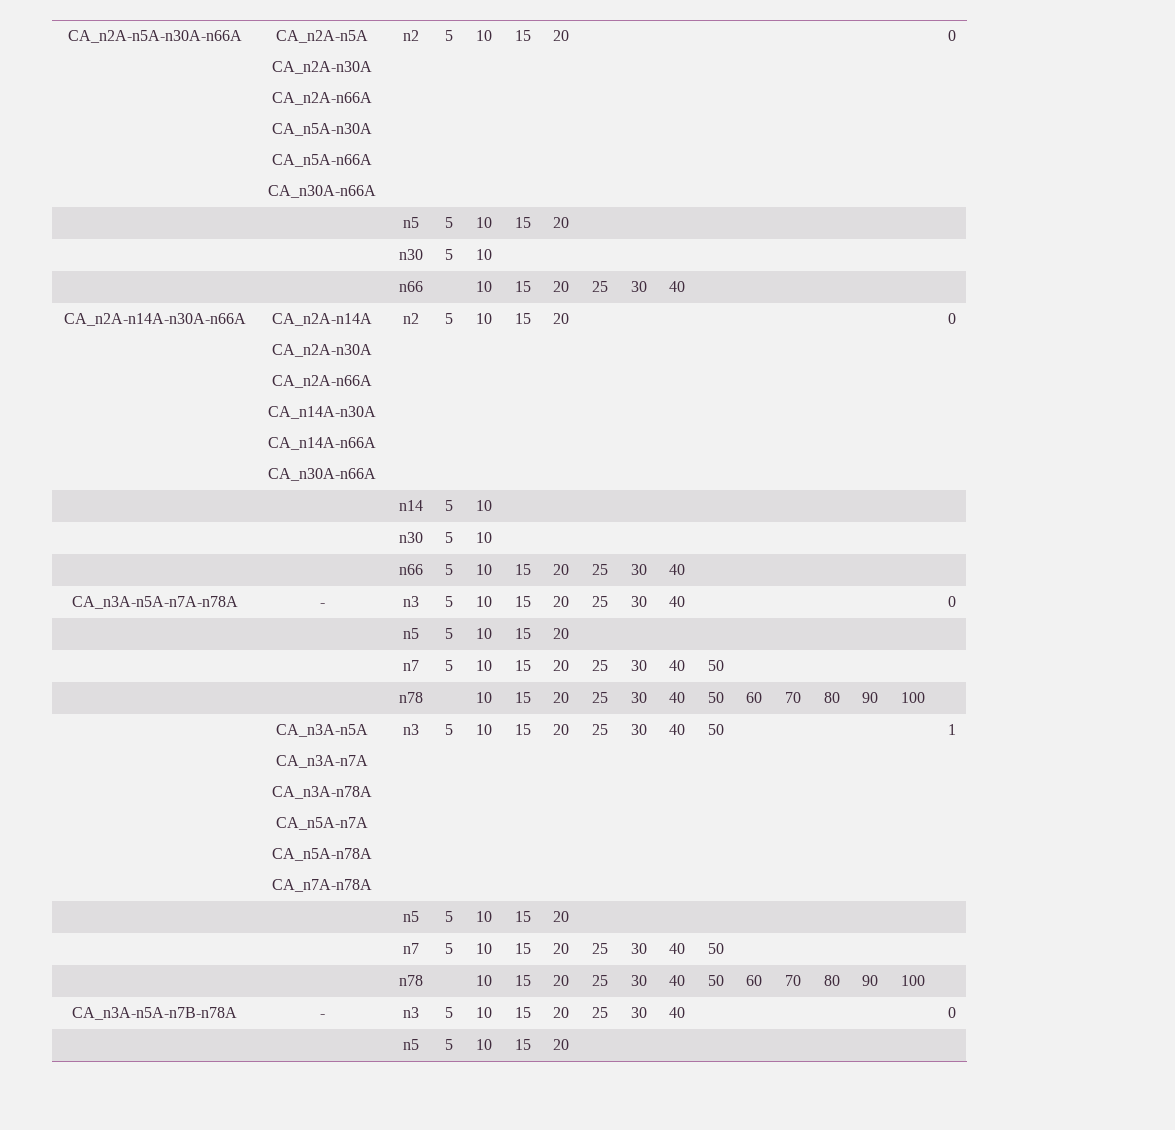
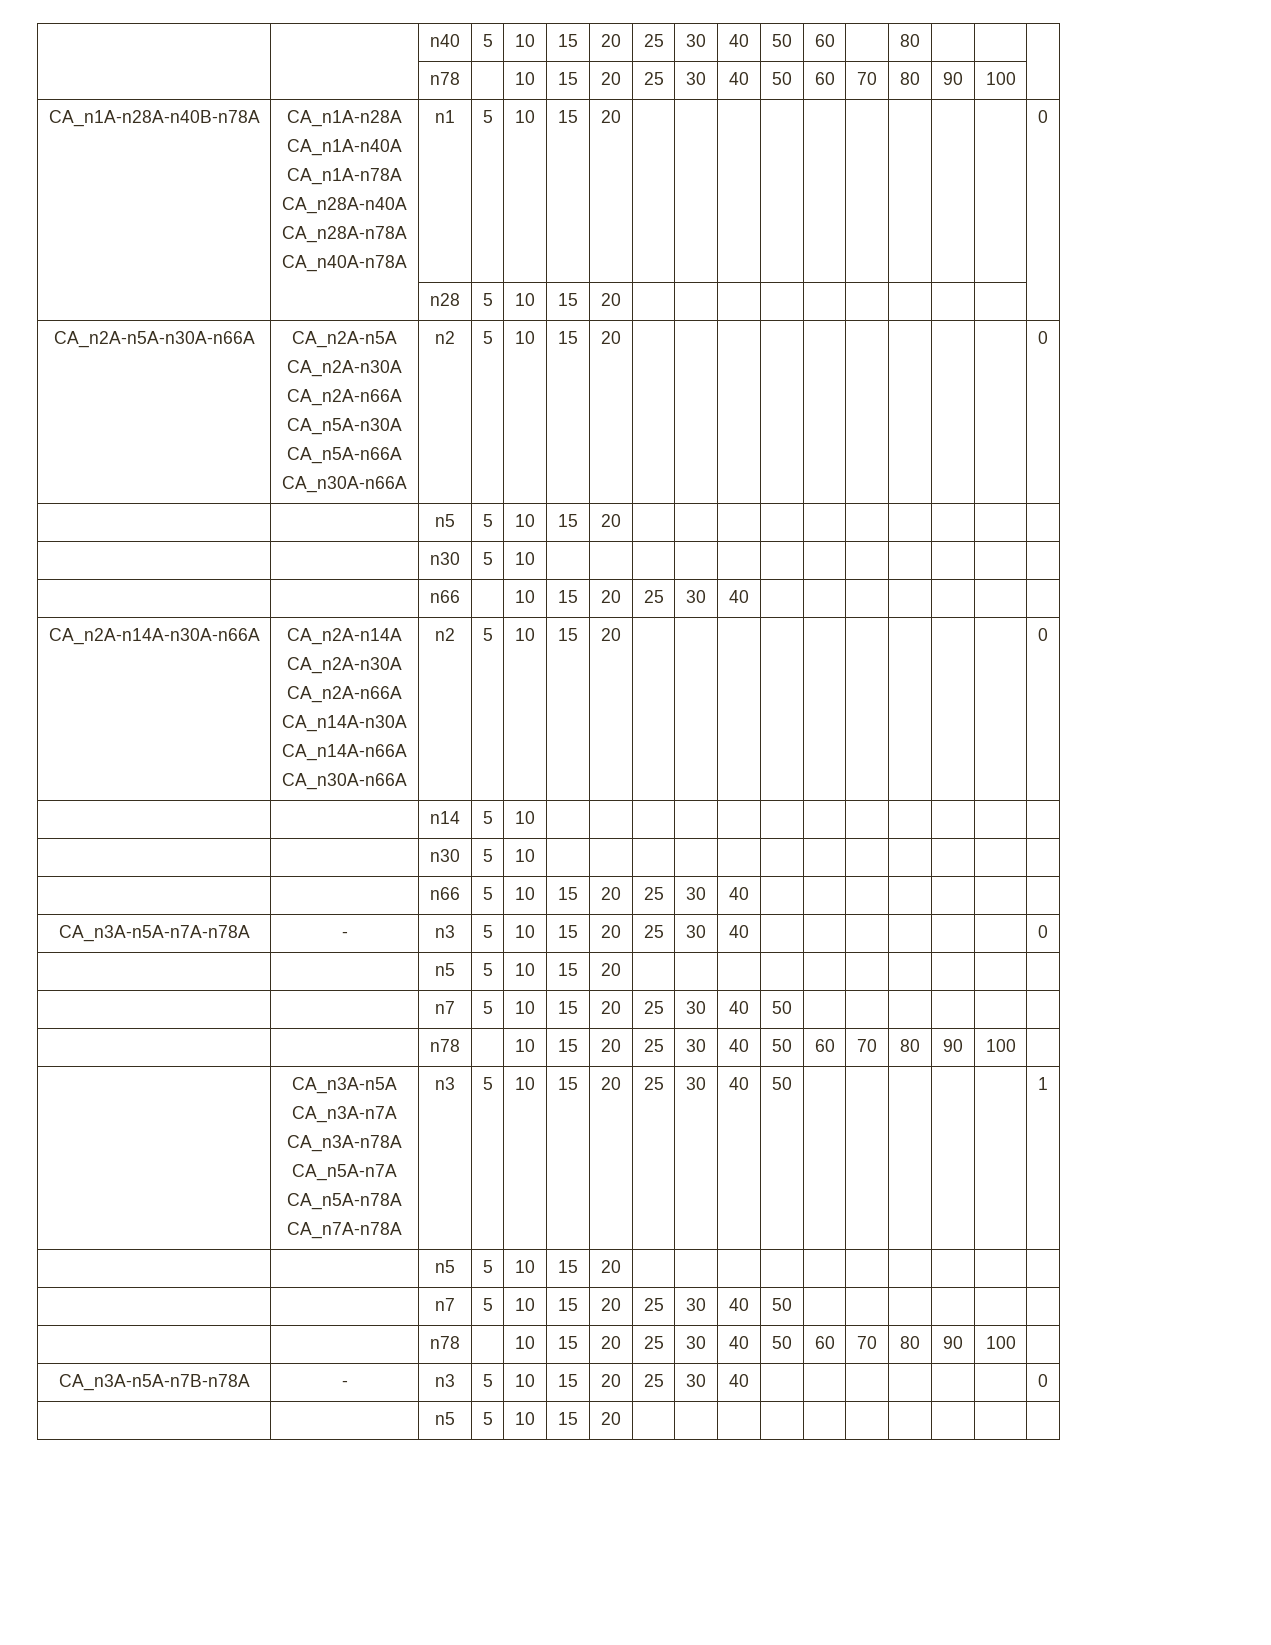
+ | | n40 | 5 | 10 | 15 | 20 | 25 | 30 | 40 | 50 | 60 | | 80 | | |
+ | | n78 | | 10 | 15 | 20 | 25 | 30 | 40 | 50 | 60 | 70 | 80 | 90 | 100 |
+ CA_n1A-n28A-n40B-n78A | CA_n1A-n28A
+ CA_n1A-n40A
+ CA_n1A-n78A
+ CA_n28A-n40A
+ CA_n28A-n78A
+ CA_n40A-n78A | n1 | 5 | 10 | 15 | 20 | | | | | | | | | | 0
+ | | n28 | 5 | 10 | 15 | 20 | | | | | | | | | |

